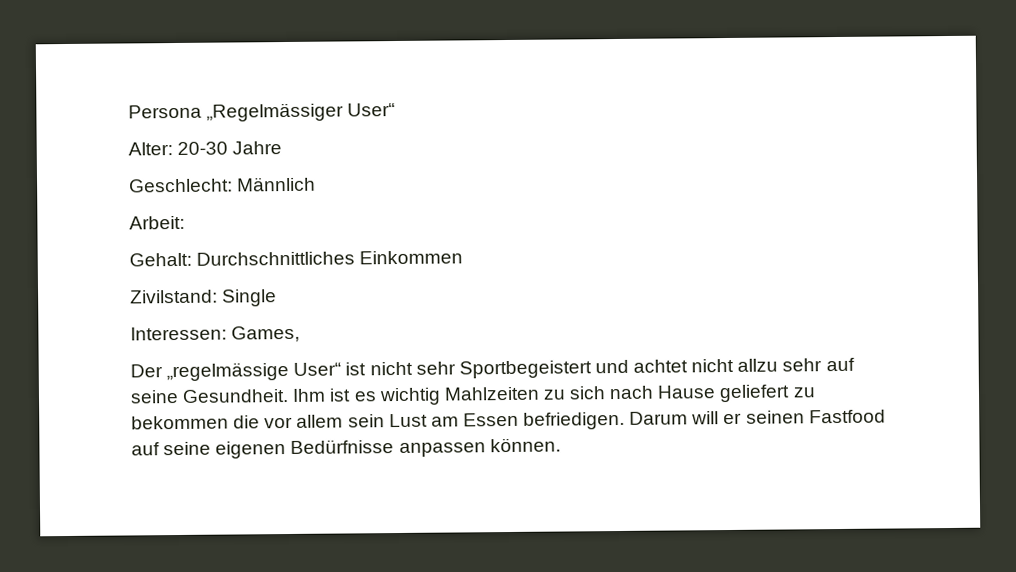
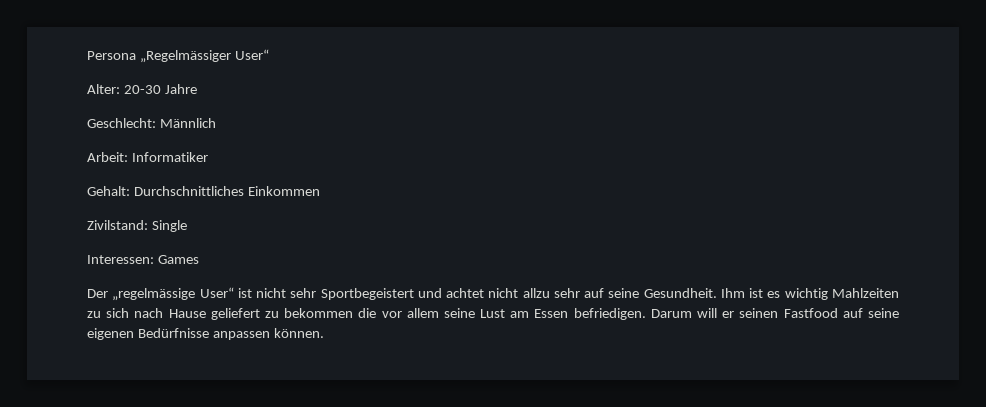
- Arbeit:
+ Arbeit: Informatiker
- Interessen: Games,
+ Interessen: Games
- Ihm ist es wichtig Mahlzeiten zu sich nach Hause geliefert zu bekommen die vor allem sein Lust am Essen befriedigen.
+ Ihm ist es wichtig Mahlzeiten zu sich nach Hause geliefert zu bekommen die vor allem seine Lust am Essen befriedigen.

